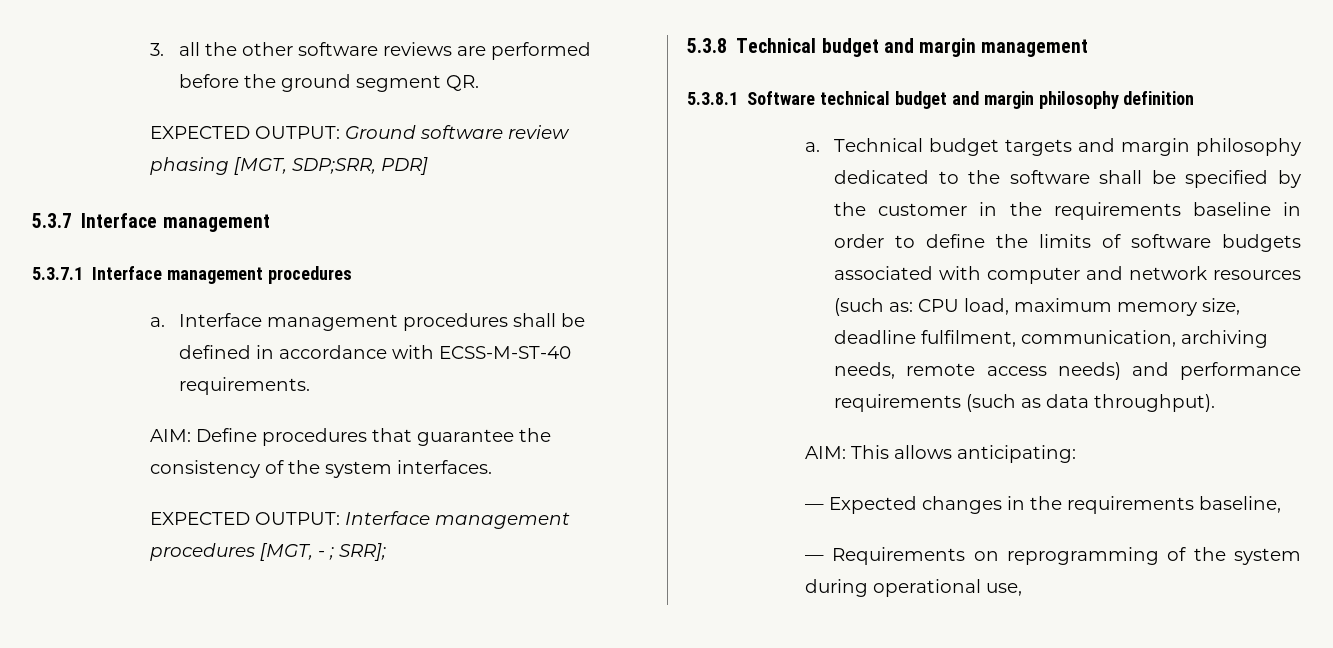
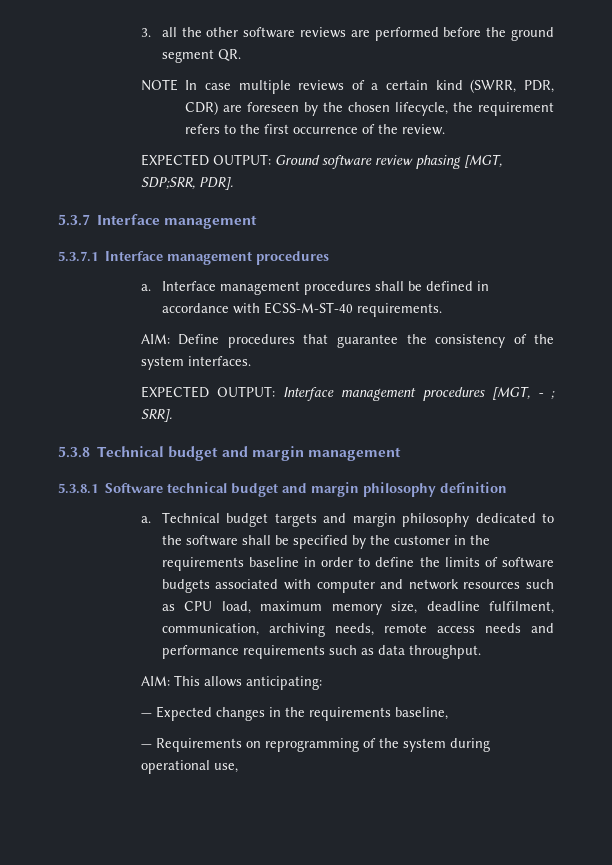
+ NOTE In case multiple reviews of a certain kind (SWRR, PDR, CDR) are foreseen by the chosen lifecycle, the requirement refers to the first occurrence of the review.
- EXPECTED OUTPUT: Ground software review phasing [MGT, SDP;SRR, PDR]
+ EXPECTED OUTPUT: Ground software review phasing [MGT, SDP;SRR, PDR].
- EXPECTED OUTPUT: Interface management procedures [MGT, - ; SRR];
+ EXPECTED OUTPUT: Interface management procedures [MGT, - ; SRR].
- Technical budget targets and margin philosophy dedicated to the software shall be specified by the customer in the requirements baseline in order to define the limits of software budgets associated with computer and network resources (such as: CPU load, maximum memory size, deadline fulfilment, communication, archiving needs, remote access needs) and performance requirements (such as data throughput).
+ Technical budget targets and margin philosophy dedicated to the software shall be specified by the customer in the requirements baseline in order to define the limits of software budgets associated with computer and network resources such as CPU load, maximum memory size, deadline fulfilment, communication, archiving needs, remote access needs and performance requirements such as data throughput.

